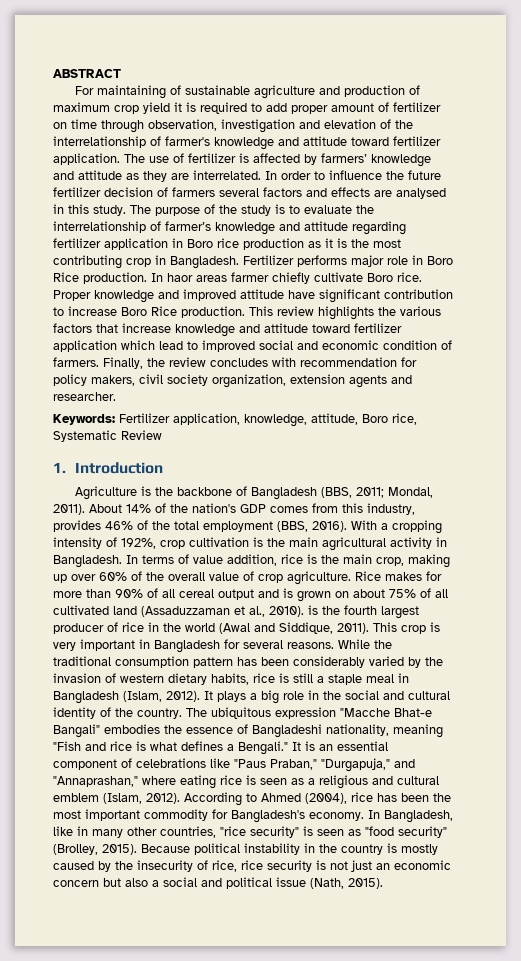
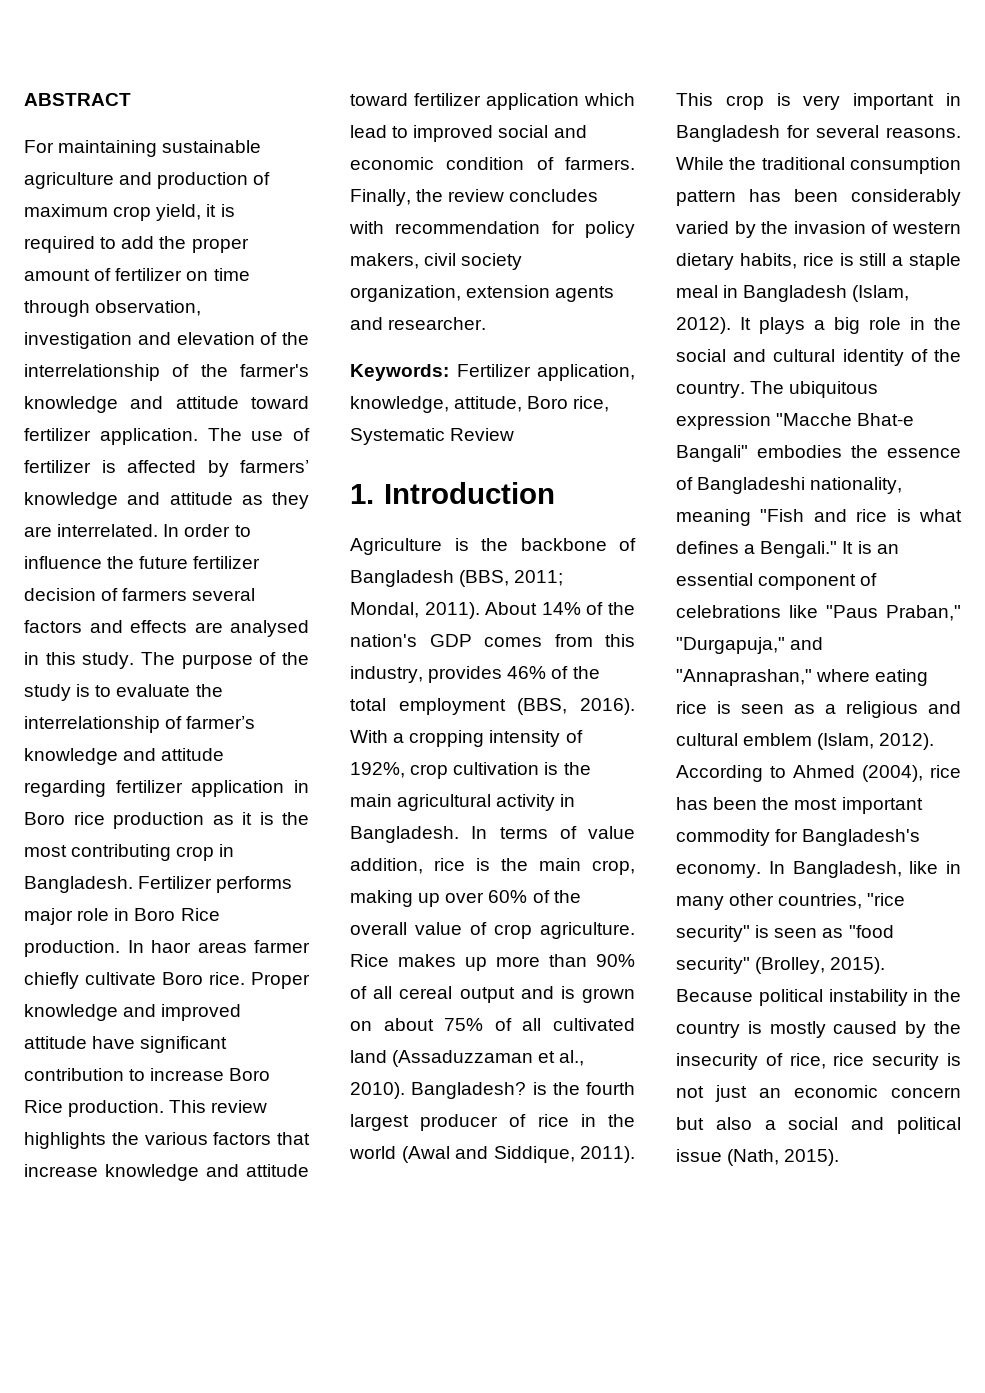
- For maintaining of sustainable agriculture and production of maximum crop yield it is required to add proper amount of fertilizer on time through observation, investigation and elevation of the interrelationship of farmer's knowledge and attitude toward fertilizer application.
+ For maintaining sustainable agriculture and production of maximum crop yield, it is required to add the proper amount of fertilizer on time through observation, investigation and elevation of the interrelationship of the farmer's knowledge and attitude toward fertilizer application.
- Rice makes for more than 90% of all cereal output and is grown on about 75% of all cultivated land (Assaduzzaman et al., 2010). is the fourth largest producer of rice in the world (Awal and Siddique, 2011).
+ Rice makes up more than 90% of all cereal output and is grown on about 75% of all cultivated land (Assaduzzaman et al., 2010). Bangladesh? is the fourth largest producer of rice in the world (Awal and Siddique, 2011).

